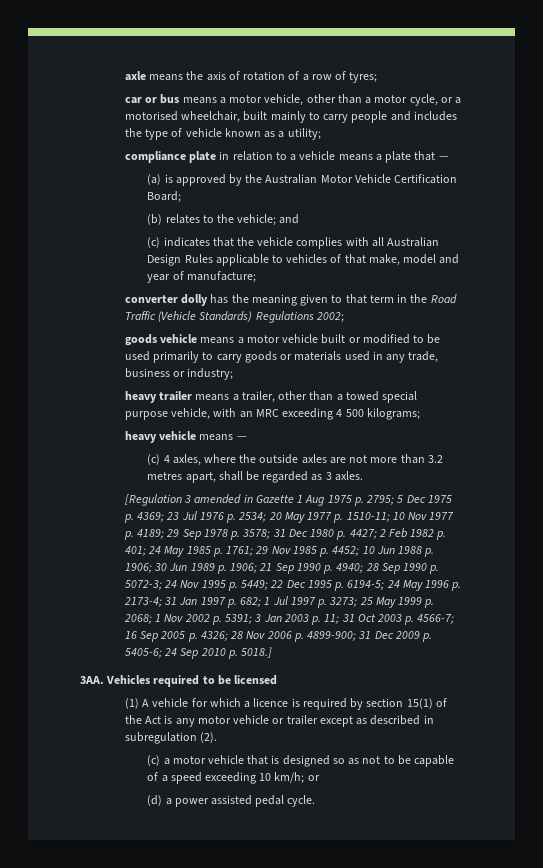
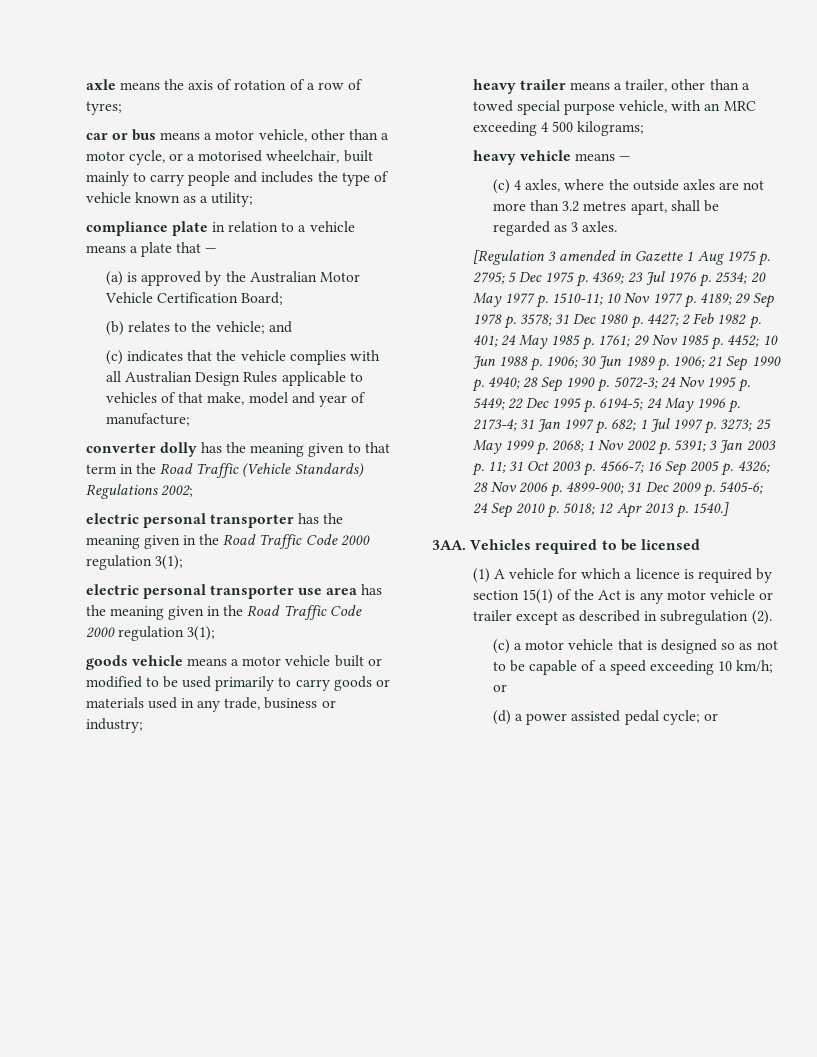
+ electric personal transporter has the meaning given in the Road Traffic Code 2000 regulation 3(1);
+ electric personal transporter use area has the meaning given in the Road Traffic Code 2000 regulation 3(1);
- 24 Sep 2010 p. 5018.]
+ 24 Sep 2010 p. 5018; 12 Apr 2013 p. 1540.]
- (d) a power assisted pedal cycle.
+ (d) a power assisted pedal cycle; or

